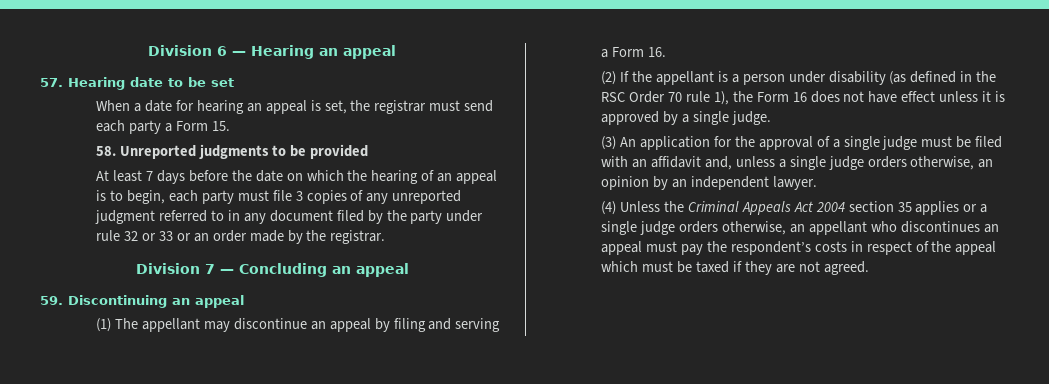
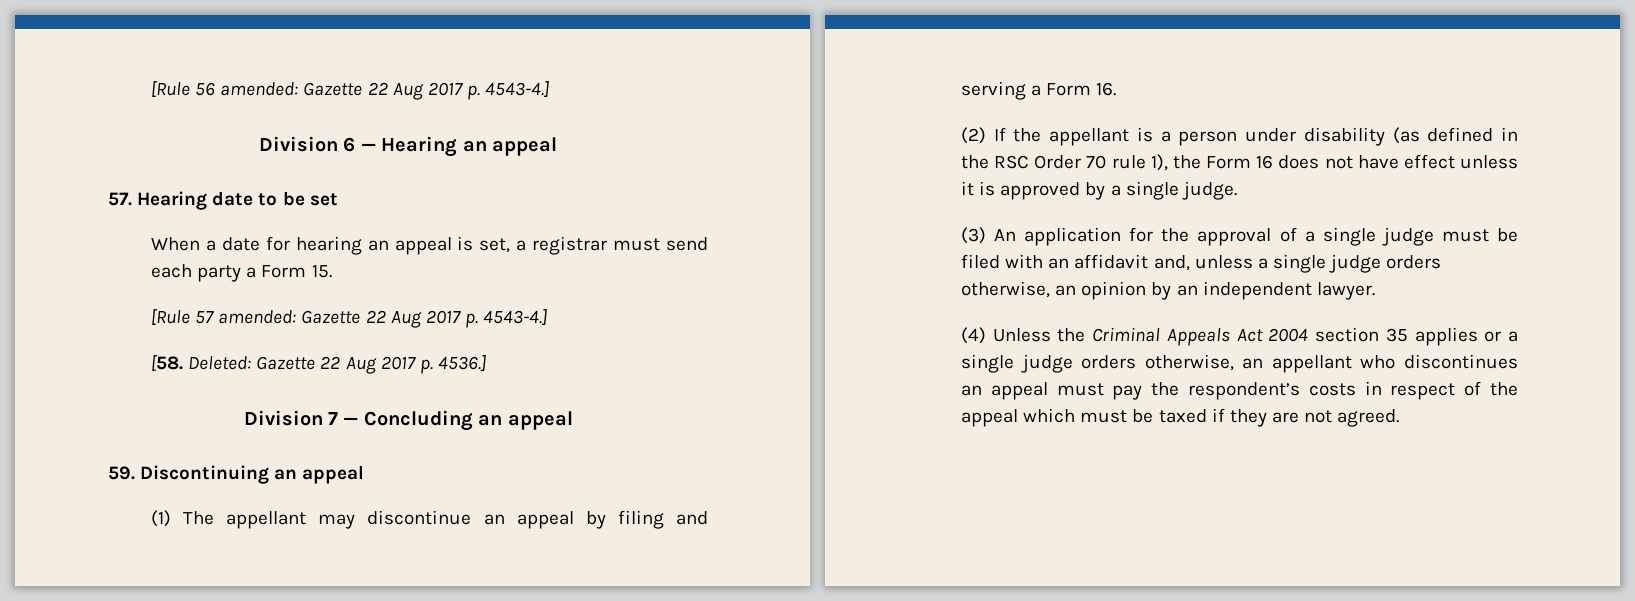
+ [Rule 56 amended: Gazette 22 Aug 2017 p. 4543-4.]
- When a date for hearing an appeal is set, the registrar must send each party a Form 15.
+ When a date for hearing an appeal is set, a registrar must send each party a Form 15.
- 58. Unreported judgments to be provided
- At least 7 days before the date on which the hearing of an appeal is to begin, each party must file 3 copies of any unreported judgment referred to in any document filed by the party under rule 32 or 33 or an order made by the registrar.
+ [Rule 57 amended: Gazette 22 Aug 2017 p. 4543-4.]
+ [58. Deleted: Gazette 22 Aug 2017 p. 4536.]

